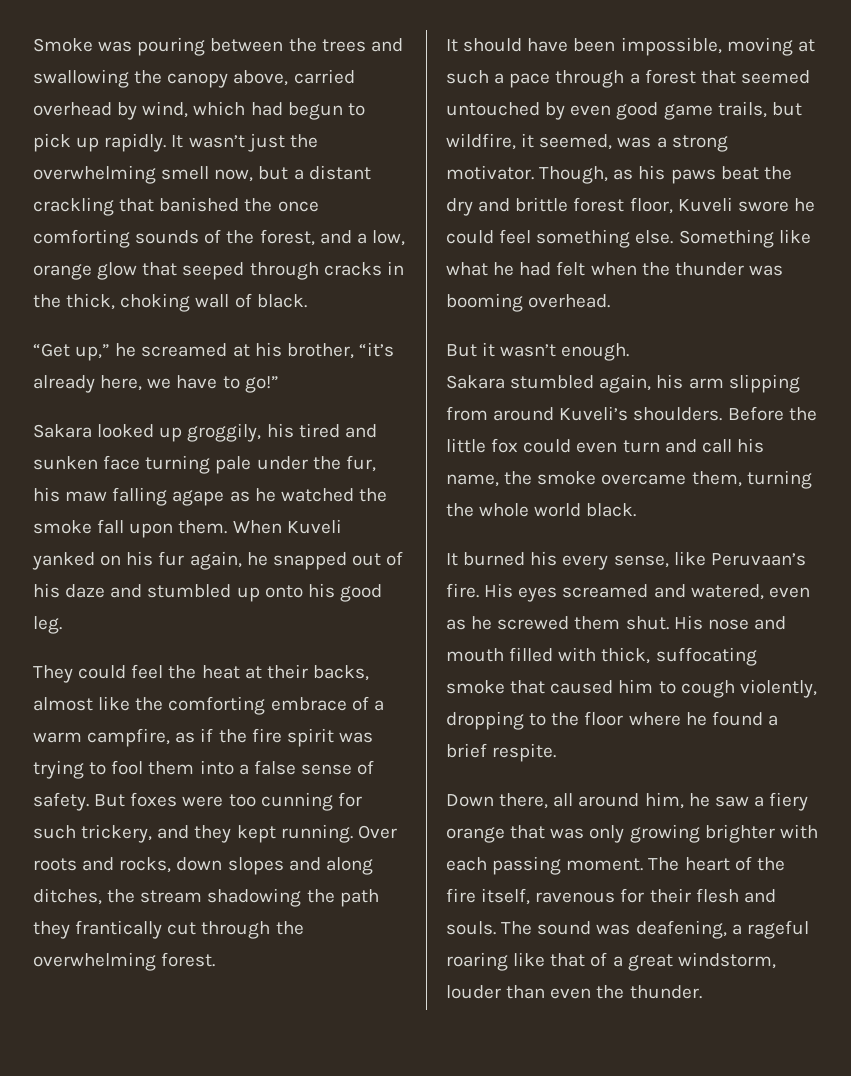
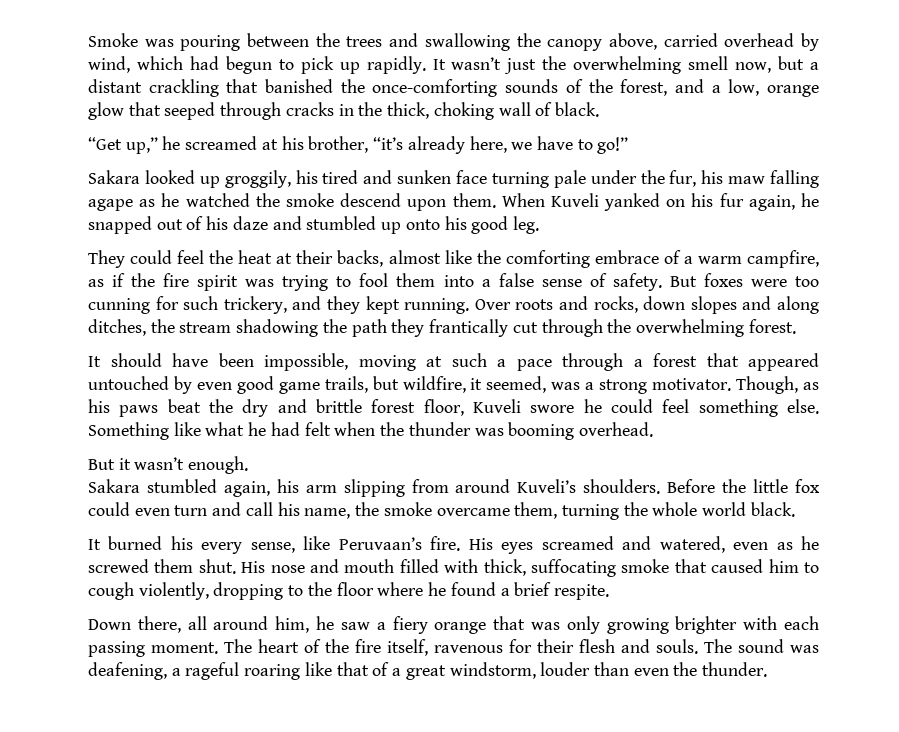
- It wasn’t just the overwhelming smell now, but a distant crackling that banished the once comforting sounds of the forest, and a low, orange glow that seeped through cracks in the thick, choking wall of black.
+ It wasn’t just the overwhelming smell now, but a distant crackling that banished the once-comforting sounds of the forest, and a low, orange glow that seeped through cracks in the thick, choking wall of black.
- Sakara looked up groggily, his tired and sunken face turning pale under the fur, his maw falling agape as he watched the smoke fall upon them.
+ Sakara looked up groggily, his tired and sunken face turning pale under the fur, his maw falling agape as he watched the smoke descend upon them.
- It should have been impossible, moving at such a pace through a forest that seemed untouched by even good game trails, but wildfire, it seemed, was a strong motivator.
+ It should have been impossible, moving at such a pace through a forest that appeared untouched by even good game trails, but wildfire, it seemed, was a strong motivator.

